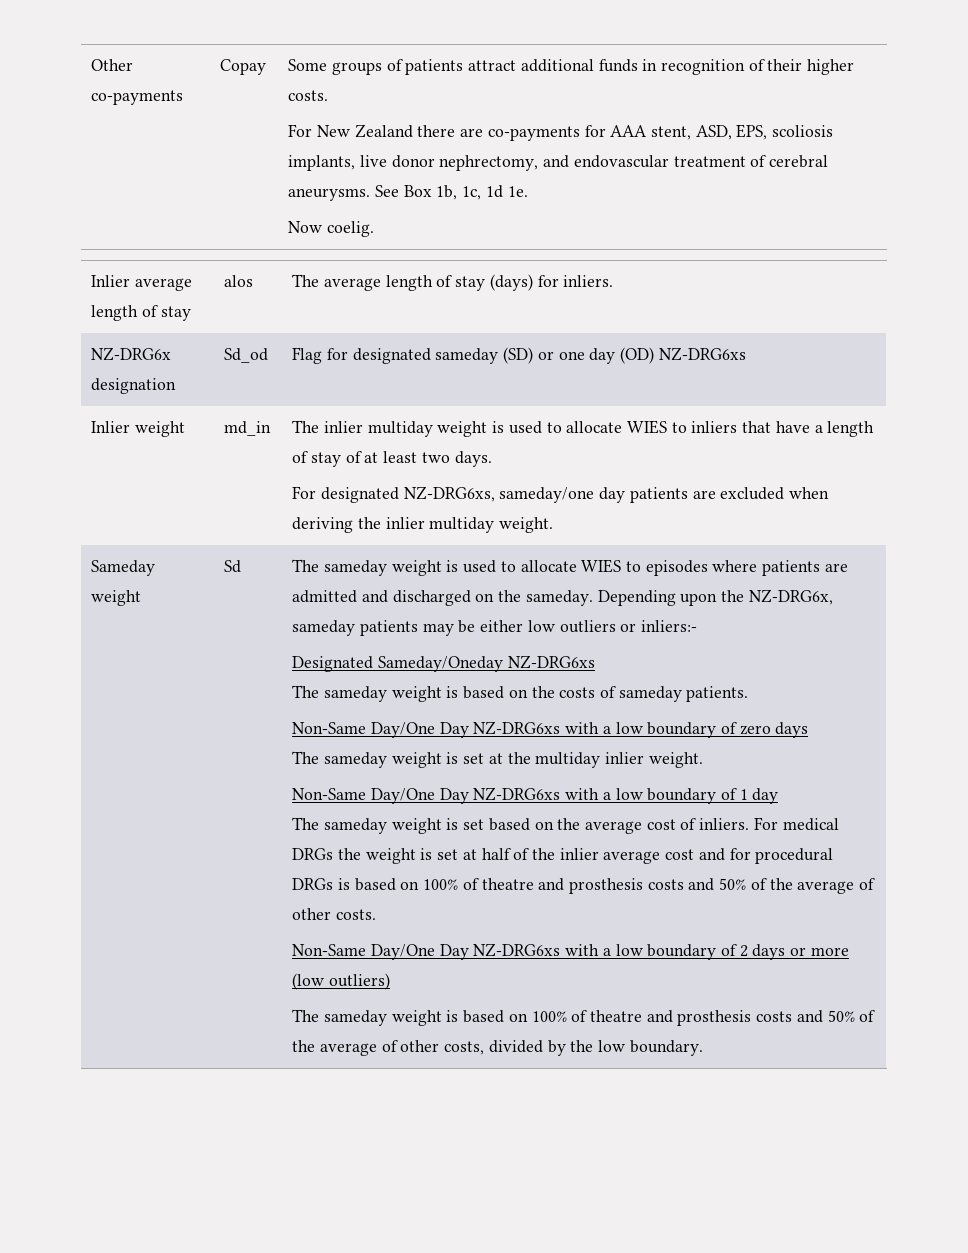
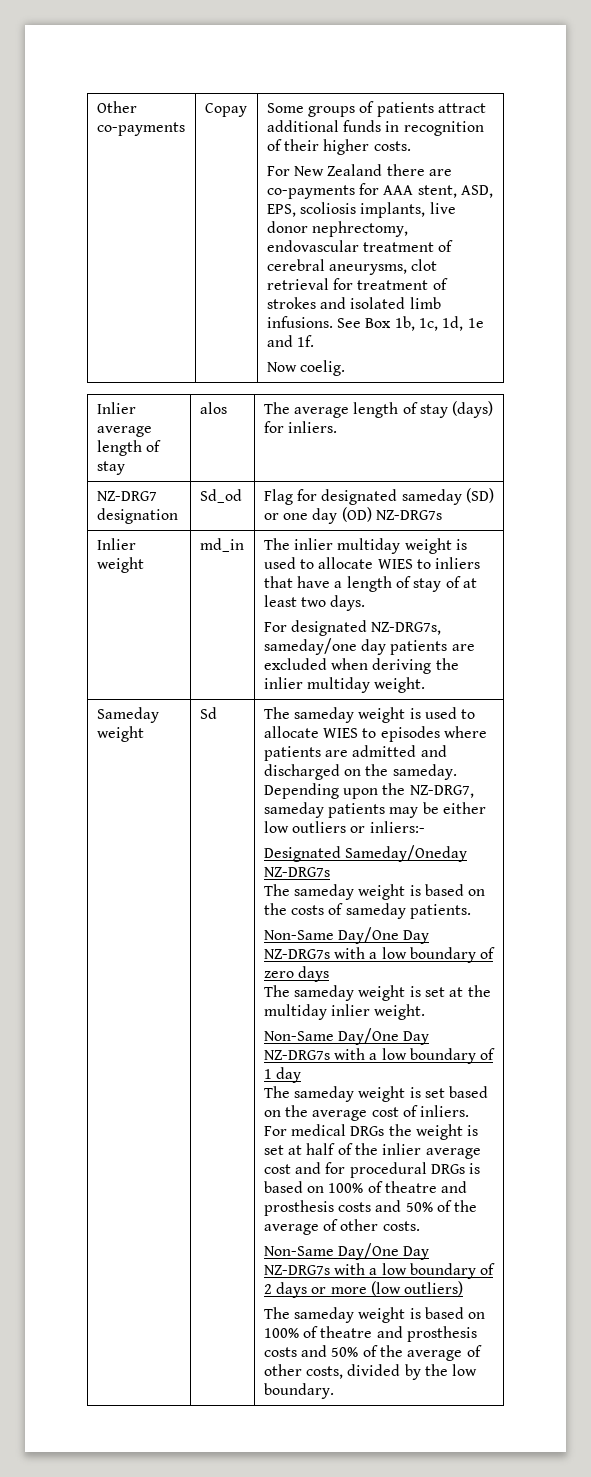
- For New Zealand there are co-payments for AAA stent, ASD, EPS, scoliosis implants, live donor nephrectomy, and endovascular treatment of cerebral aneurysms. See Box 1b, 1c, 1d 1e.
+ For New Zealand there are co-payments for AAA stent, ASD, EPS, scoliosis implants, live donor nephrectomy, endovascular treatment of cerebral aneurysms, clot retrieval for treatment of strokes and isolated limb infusions. See Box 1b, 1c, 1d, 1e and 1f.
- NZ-DRG6x designation | Sd_od | Flag for designated sameday (SD) or one day (OD) NZ-DRG6xs
+ NZ-DRG7 designation | Sd_od | Flag for designated sameday (SD) or one day (OD) NZ-DRG7s
  Inlier weight | md_in | The inlier multiday weight is used to allocate WIES to inliers that have a length of stay of at least two days.
- For designated NZ-DRG6xs, sameday/one day patients are excluded when deriving the inlier multiday weight.
+ For designated NZ-DRG7s, sameday/one day patients are excluded when deriving the inlier multiday weight.
- Depending upon the NZ-DRG6x, sameday patients may be either low outliers or inliers:-
+ Depending upon the NZ-DRG7, sameday patients may be either low outliers or inliers:-
- Designated Sameday/Oneday NZ-DRG6xs
+ Designated Sameday/Oneday NZ-DRG7s
- Non-Same Day/One Day NZ-DRG6xs with a low boundary of zero days
+ Non-Same Day/One Day NZ-DRG7s with a low boundary of zero days
- Non-Same Day/One Day NZ-DRG6xs with a low boundary of 1 day
+ Non-Same Day/One Day NZ-DRG7s with a low boundary of 1 day
- Non-Same Day/One Day NZ-DRG6xs with a low boundary of 2 days or more (low outliers)
+ Non-Same Day/One Day NZ-DRG7s with a low boundary of 2 days or more (low outliers)

